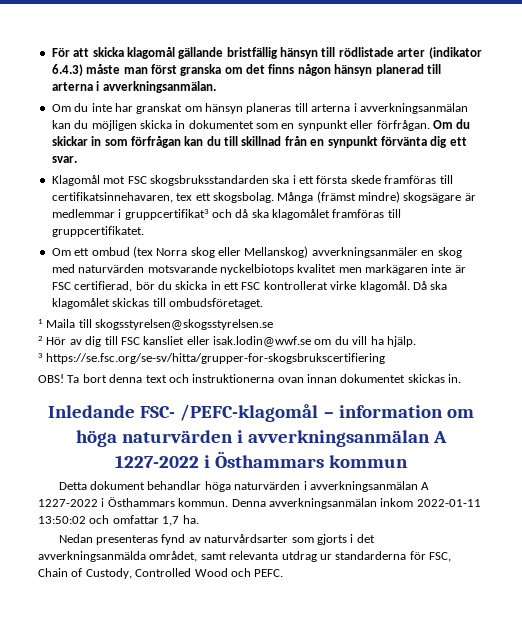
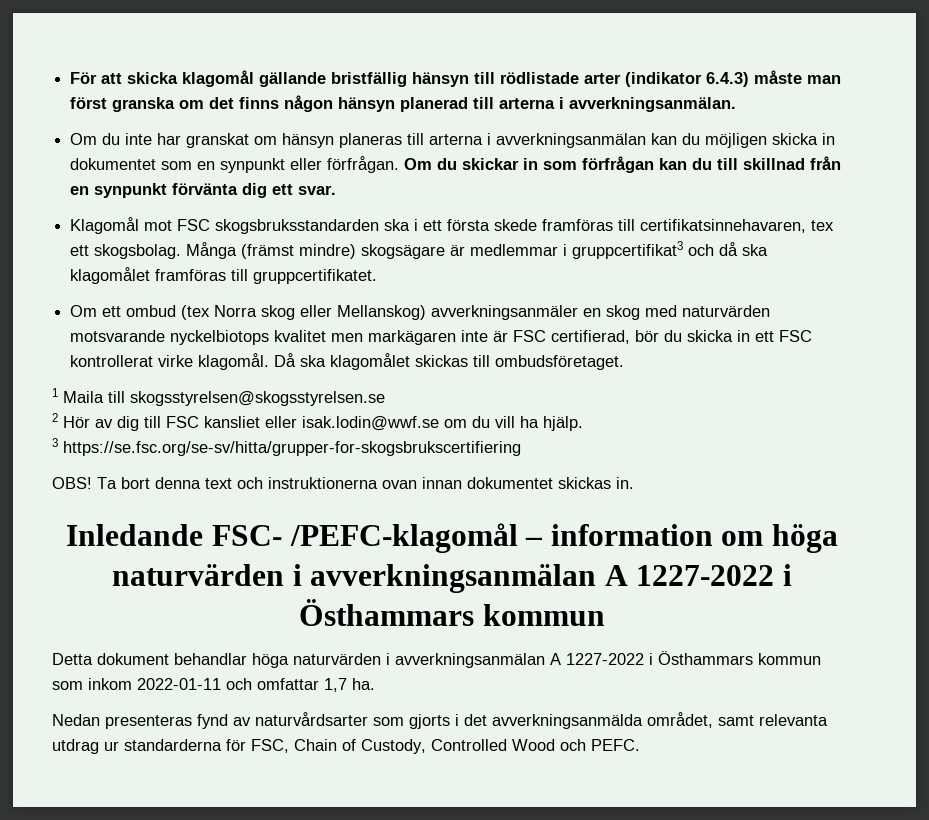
- Detta dokument behandlar höga naturvärden i avverkningsanmälan A 1227-2022 i Östhammars kommun. Denna avverkningsanmälan inkom 2022-01-11 13:50:02 och omfattar 1,7 ha.
+ Detta dokument behandlar höga naturvärden i avverkningsanmälan A 1227-2022 i Östhammars kommun som inkom 2022-01-11 och omfattar 1,7 ha.

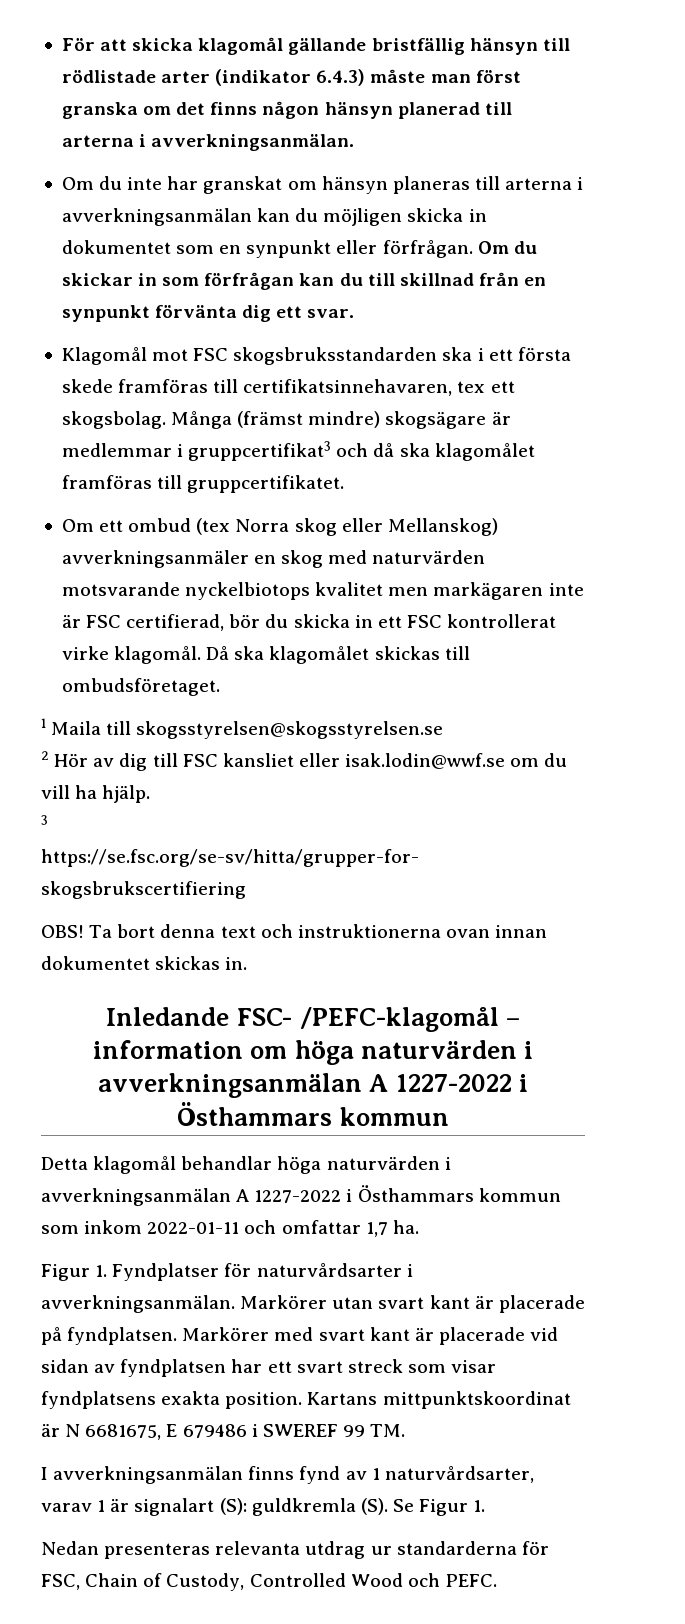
- Detta dokument behandlar höga naturvärden i avverkningsanmälan A 1227-2022 i Östhammars kommun som inkom 2022-01-11 och omfattar 1,7 ha.
+ Detta klagomål behandlar höga naturvärden i avverkningsanmälan A 1227-2022 i Östhammars kommun som inkom 2022-01-11 och omfattar 1,7 ha.
- Nedan presenteras fynd av naturvårdsarter som gjorts i det avverkningsanmälda området, samt relevanta utdrag ur standarderna för FSC, Chain of Custody, Controlled Wood och PEFC.
+ Figur 1. Fyndplatser för naturvårdsarter i avverkningsanmälan. Markörer utan svart kant är placerade på fyndplatsen. Markörer med svart kant är placerade vid sidan av fyndplatsen har ett svart streck som visar fyndplatsens exakta position. Kartans mittpunktskoordinat är N 6681675, E 679486 i SWEREF 99 TM.
+ I avverkningsanmälan finns fynd av 1 naturvårdsarter, varav 1 är signalart (S): guldkremla (S). Se Figur 1.
+ Nedan presenteras relevanta utdrag ur standarderna för FSC, Chain of Custody, Controlled Wood och PEFC.

